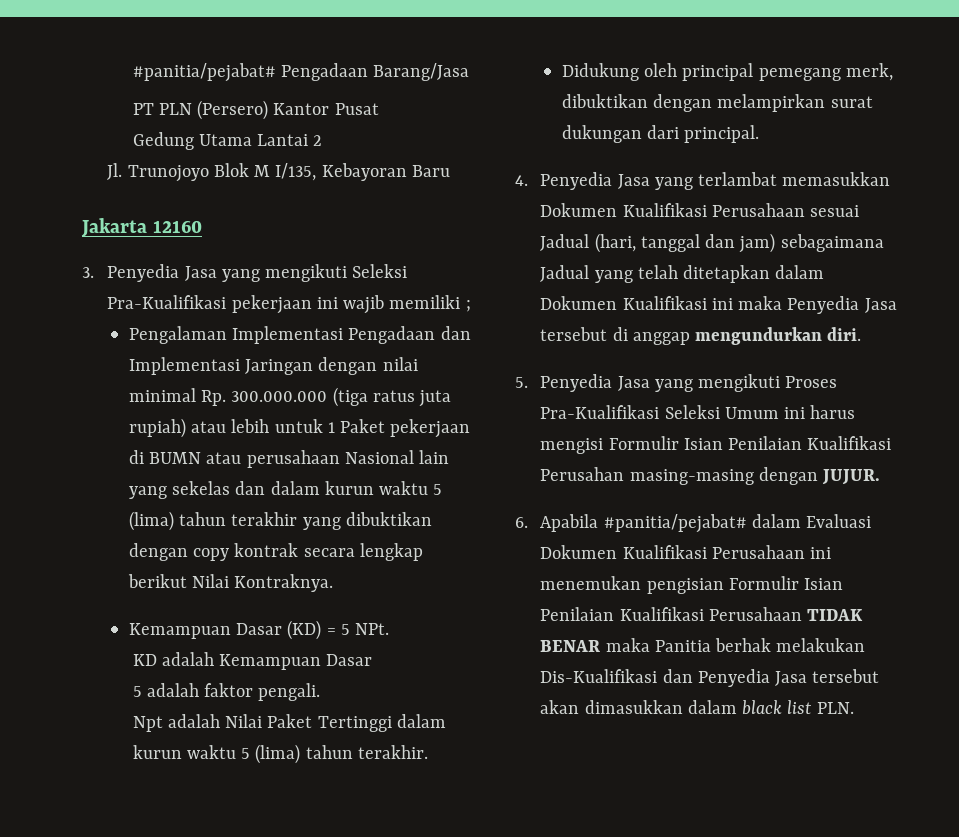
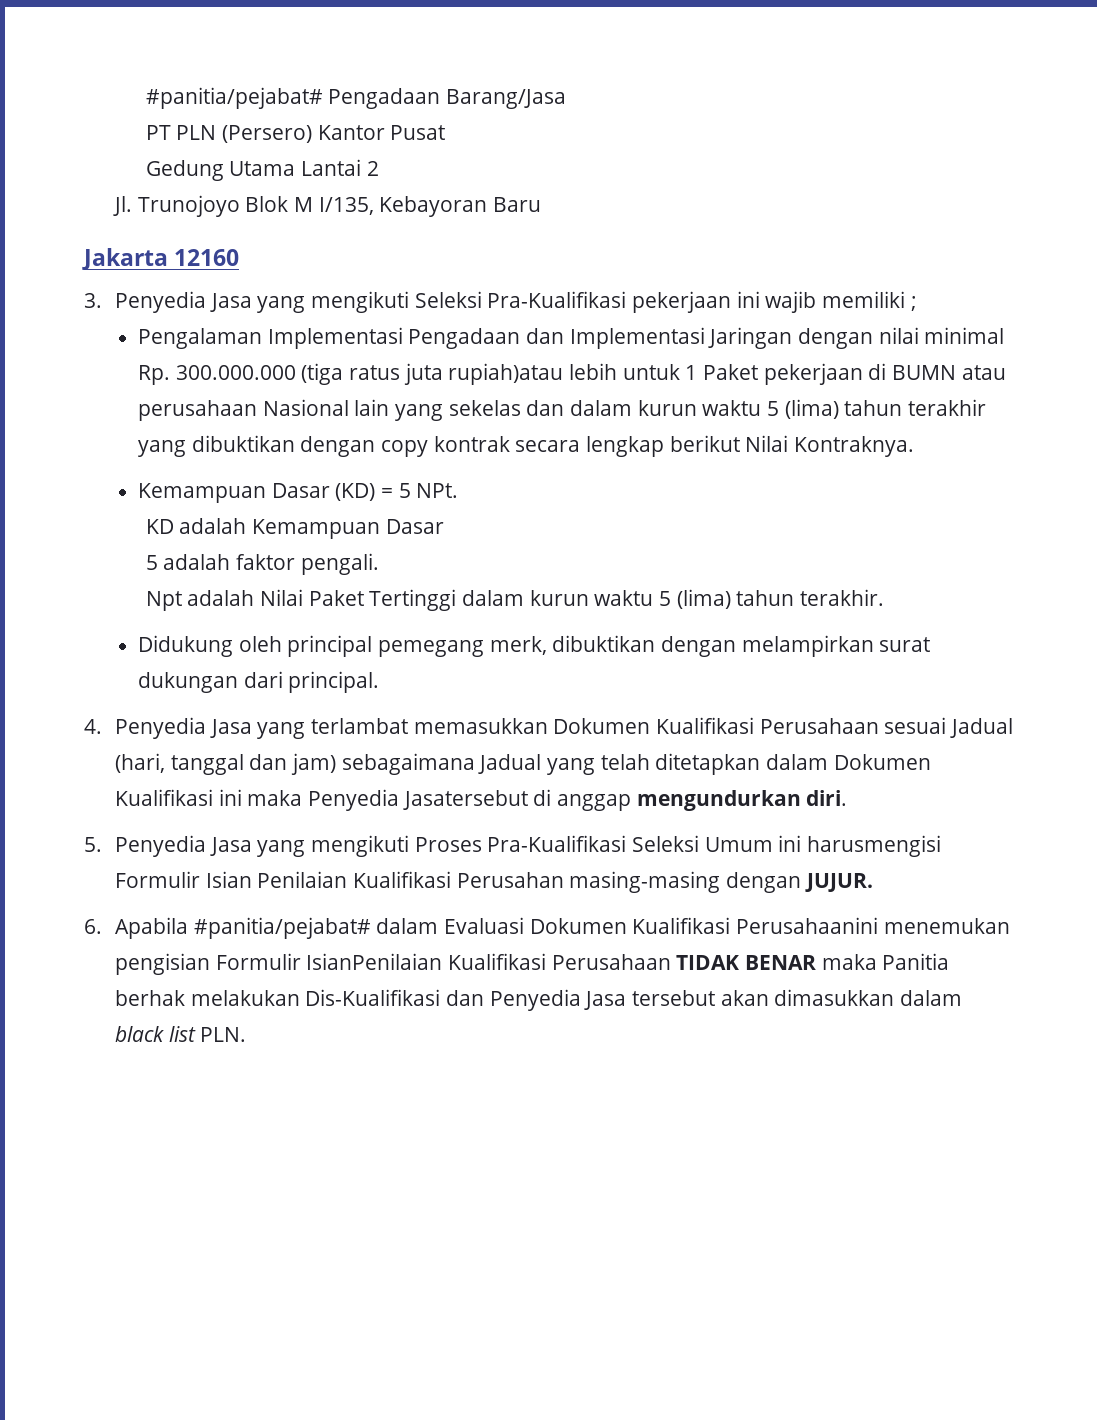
- Pengalaman Implementasi Pengadaan dan Implementasi Jaringan dengan nilai minimal Rp. 300.000.000 (tiga ratus juta rupiah) atau lebih untuk 1 Paket pekerjaan di BUMN atau perusahaan Nasional lain yang sekelas dan dalam kurun waktu 5 (lima) tahun terakhir yang dibuktikan dengan copy kontrak secara lengkap berikut Nilai Kontraknya.
+ Pengalaman Implementasi Pengadaan dan Implementasi Jaringan dengan nilai minimal Rp. 300.000.000 (tiga ratus juta rupiah)atau lebih untuk 1 Paket pekerjaan di BUMN atau perusahaan Nasional lain yang sekelas dan dalam kurun waktu 5 (lima) tahun terakhir yang dibuktikan dengan copy kontrak secara lengkap berikut Nilai Kontraknya.
- 4. Penyedia Jasa yang terlambat memasukkan Dokumen Kualifikasi Perusahaan sesuai Jadual (hari, tanggal dan jam) sebagaimana Jadual yang telah ditetapkan dalam Dokumen Kualifikasi ini maka Penyedia Jasa tersebut di anggap mengundurkan diri.
+ 4. Penyedia Jasa yang terlambat memasukkan Dokumen Kualifikasi Perusahaan sesuai Jadual (hari, tanggal dan jam) sebagaimana Jadual yang telah ditetapkan dalam Dokumen Kualifikasi ini maka Penyedia Jasatersebut di anggap mengundurkan diri.
- 5. Penyedia Jasa yang mengikuti Proses Pra-Kualifikasi Seleksi Umum ini harus mengisi Formulir Isian Penilaian Kualifikasi Perusahan masing-masing dengan JUJUR.
+ 5. Penyedia Jasa yang mengikuti Proses Pra-Kualifikasi Seleksi Umum ini harusmengisi Formulir Isian Penilaian Kualifikasi Perusahan masing-masing dengan JUJUR.
- 6. Apabila #panitia/pejabat# dalam Evaluasi Dokumen Kualifikasi Perusahaan ini menemukan pengisian Formulir Isian Penilaian Kualifikasi Perusahaan TIDAK BENAR maka Panitia berhak melakukan Dis-Kualifikasi dan Penyedia Jasa tersebut akan dimasukkan dalam black list PLN.
+ 6. Apabila #panitia/pejabat# dalam Evaluasi Dokumen Kualifikasi Perusahaanini menemukan pengisian Formulir IsianPenilaian Kualifikasi Perusahaan TIDAK BENAR maka Panitia berhak melakukan Dis-Kualifikasi dan Penyedia Jasa tersebut akan dimasukkan dalam black list PLN.

